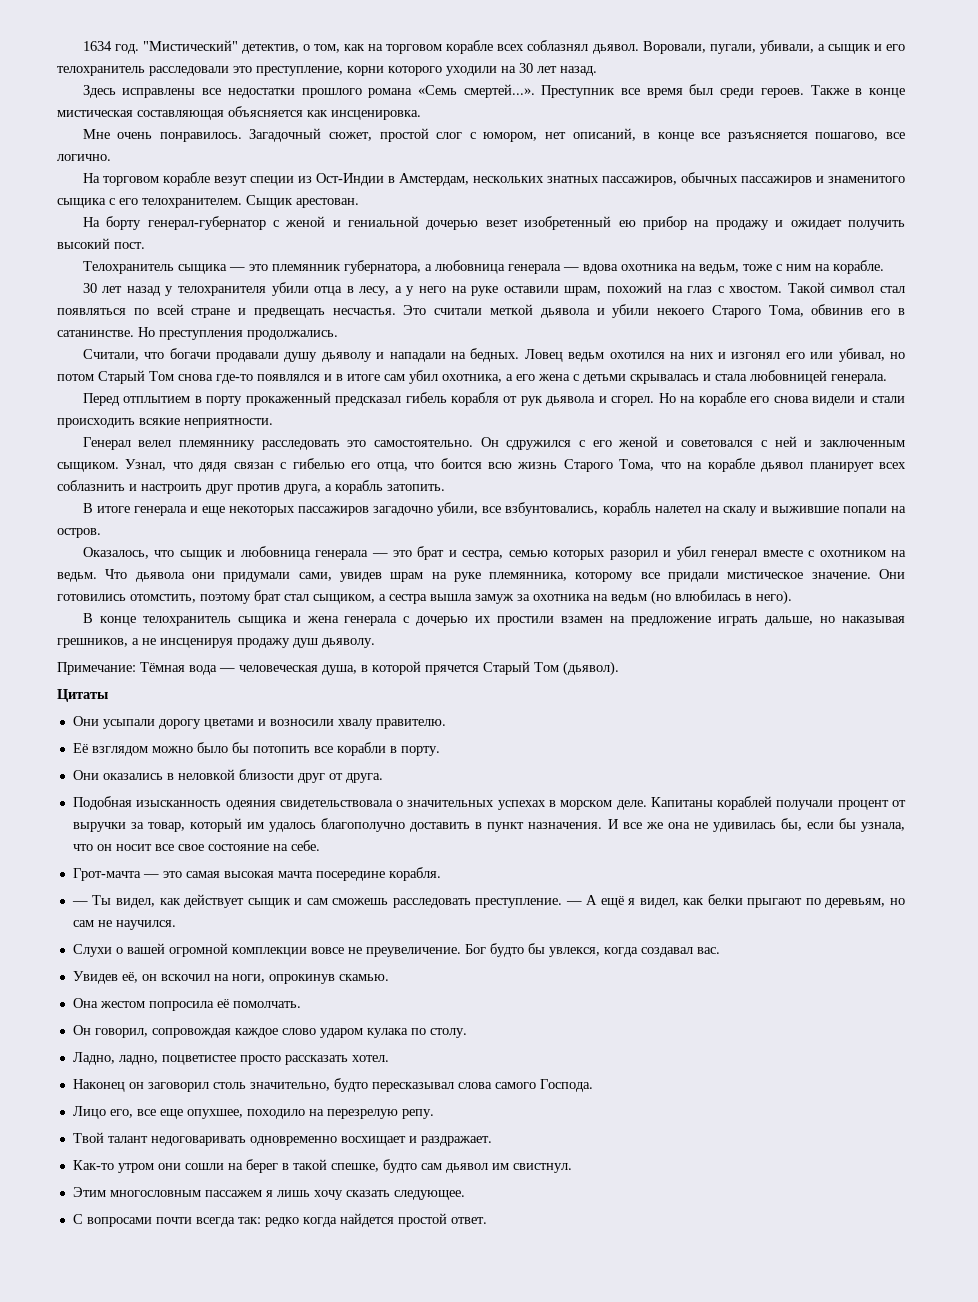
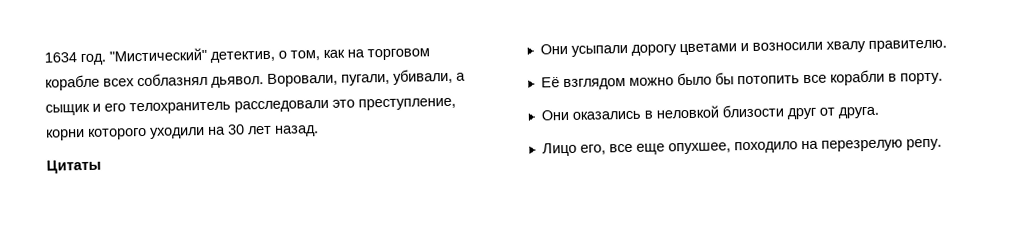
- Здесь исправлены все недостатки прошлого романа «Семь смертей...». Преступник все время был среди героев. Также в конце мистическая составляющая объясняется как инсценировка.
- Мне очень понравилось. Загадочный сюжет, простой слог с юмором, нет описаний, в конце все разъясняется пошагово, все логично.
- На торговом корабле везут специи из Ост-Индии в Амстердам, нескольких знатных пассажиров, обычных пассажиров и знаменитого сыщика с его телохранителем. Сыщик арестован.
- На борту генерал-губернатор с женой и гениальной дочерью везет изобретенный ею прибор на продажу и ожидает получить высокий пост.
- Телохранитель сыщика — это племянник губернатора, а любовница генерала — вдова охотника на ведьм, тоже с ним на корабле.
- 30 лет назад у телохранителя убили отца в лесу, а у него на руке оставили шрам, похожий на глаз с хвостом. Такой символ стал появляться по всей стране и предвещать несчастья. Это считали меткой дьявола и убили некоего Старого Тома, обвинив его в сатанинстве. Но преступления продолжались.
- Считали, что богачи продавали душу дьяволу и нападали на бедных. Ловец ведьм охотился на них и изгонял его или убивал, но потом Старый Том снова где-то появлялся и в итоге сам убил охотника, а его жена с детьми скрывалась и стала любовницей генерала.
- Перед отплытием в порту прокаженный предсказал гибель корабля от рук дьявола и сгорел. Но на корабле его снова видели и стали происходить всякие неприятности.
- Генерал велел племяннику расследовать это самостоятельно. Он сдружился с его женой и советовался с ней и заключенным сыщиком. Узнал, что дядя связан с гибелью его отца, что боится всю жизнь Старого Тома, что на корабле дьявол планирует всех соблазнить и настроить друг против друга, а корабль затопить.
- В итоге генерала и еще некоторых пассажиров загадочно убили, все взбунтовались, корабль налетел на скалу и выжившие попали на остров.
- Оказалось, что сыщик и любовница генерала — это брат и сестра, семью которых разорил и убил генерал вместе с охотником на ведьм. Что дьявола они придумали сами, увидев шрам на руке племянника, которому все придали мистическое значение. Они готовились отомстить, поэтому брат стал сыщиком, а сестра вышла замуж за охотника на ведьм (но влюбилась в него).
- В конце телохранитель сыщика и жена генерала с дочерью их простили взамен на предложение играть дальше, но наказывая грешников, а не инсценируя продажу душ дьяволу.
- Примечание: Тёмная вода — человеческая душа, в которой прячется Старый Том (дьявол).
- Подобная изысканность одеяния свидетельствовала о значительных успехах в морском деле. Капитаны кораблей получали процент от выручки за товар, который им удалось благополучно доставить в пункт назначения. И все же она не удивилась бы, если бы узнала, что он носит все свое состояние на себе.
- Грот-мачта — это самая высокая мачта посередине корабля.
- — Ты видел, как действует сыщик и сам сможешь расследовать преступление. — А ещё я видел, как белки прыгают по деревьям, но сам не научился.
- Слухи о вашей огромной комплекции вовсе не преувеличение. Бог будто бы увлекся, когда создавал вас.
- Увидев её, он вскочил на ноги, опрокинув скамью.
- Она жестом попросила её помолчать.
- Он говорил, сопровождая каждое слово ударом кулака по столу.
- Ладно, ладно, поцветистее просто рассказать хотел.
- Наконец он заговорил столь значительно, будто пересказывал слова самого Господа.
- Твой талант недоговаривать одновременно восхищает и раздражает.
- Как-то утром они сошли на берег в такой спешке, будто сам дьявол им свистнул.
- Этим многословным пассажем я лишь хочу сказать следующее.
- С вопросами почти всегда так: редко когда найдется простой ответ.

